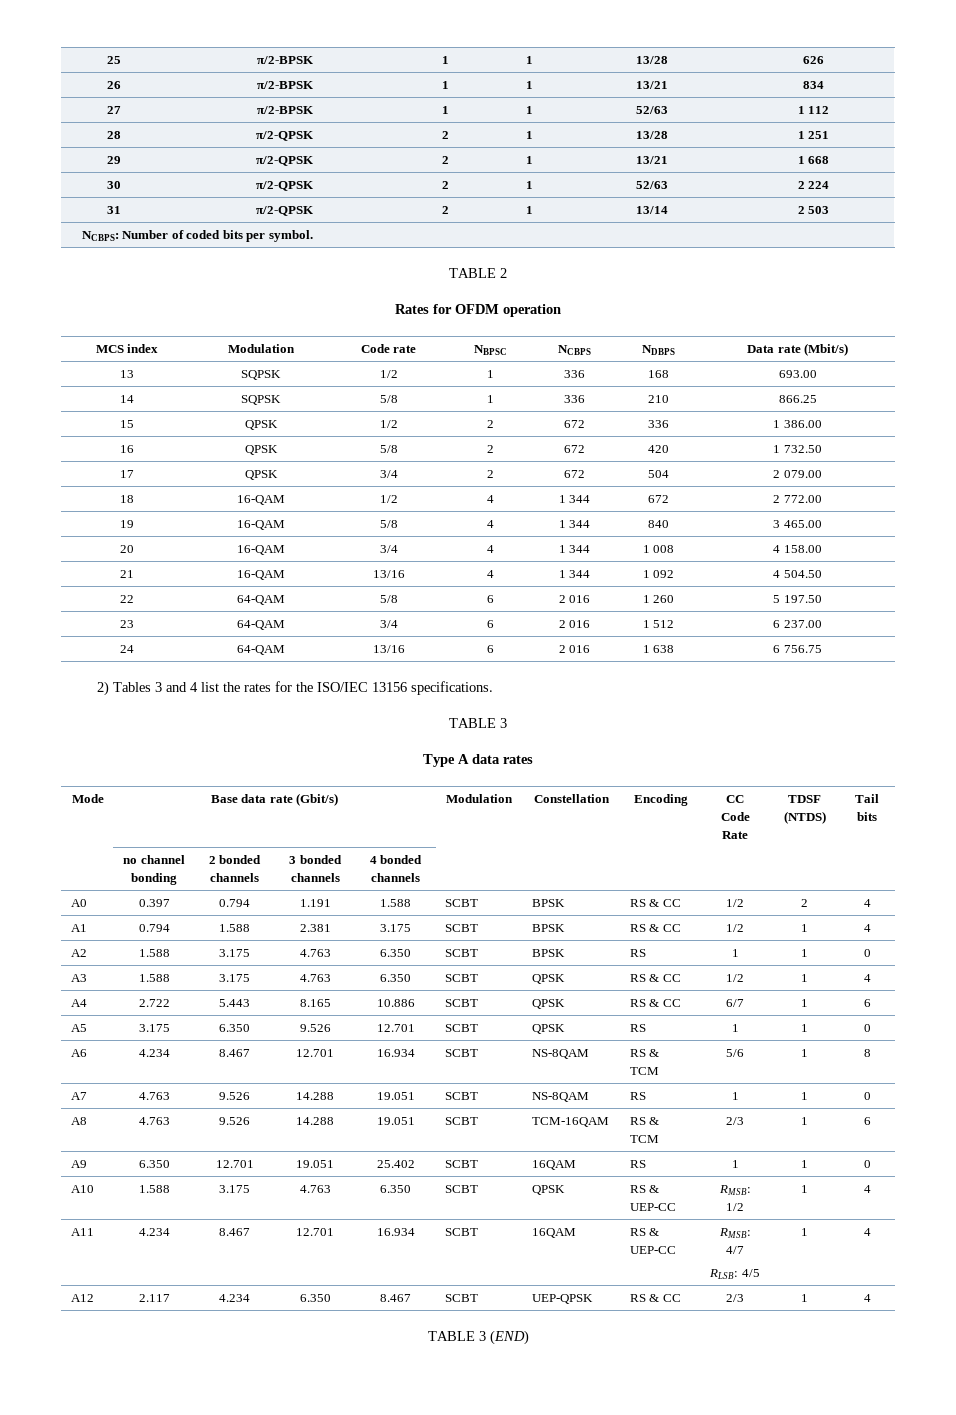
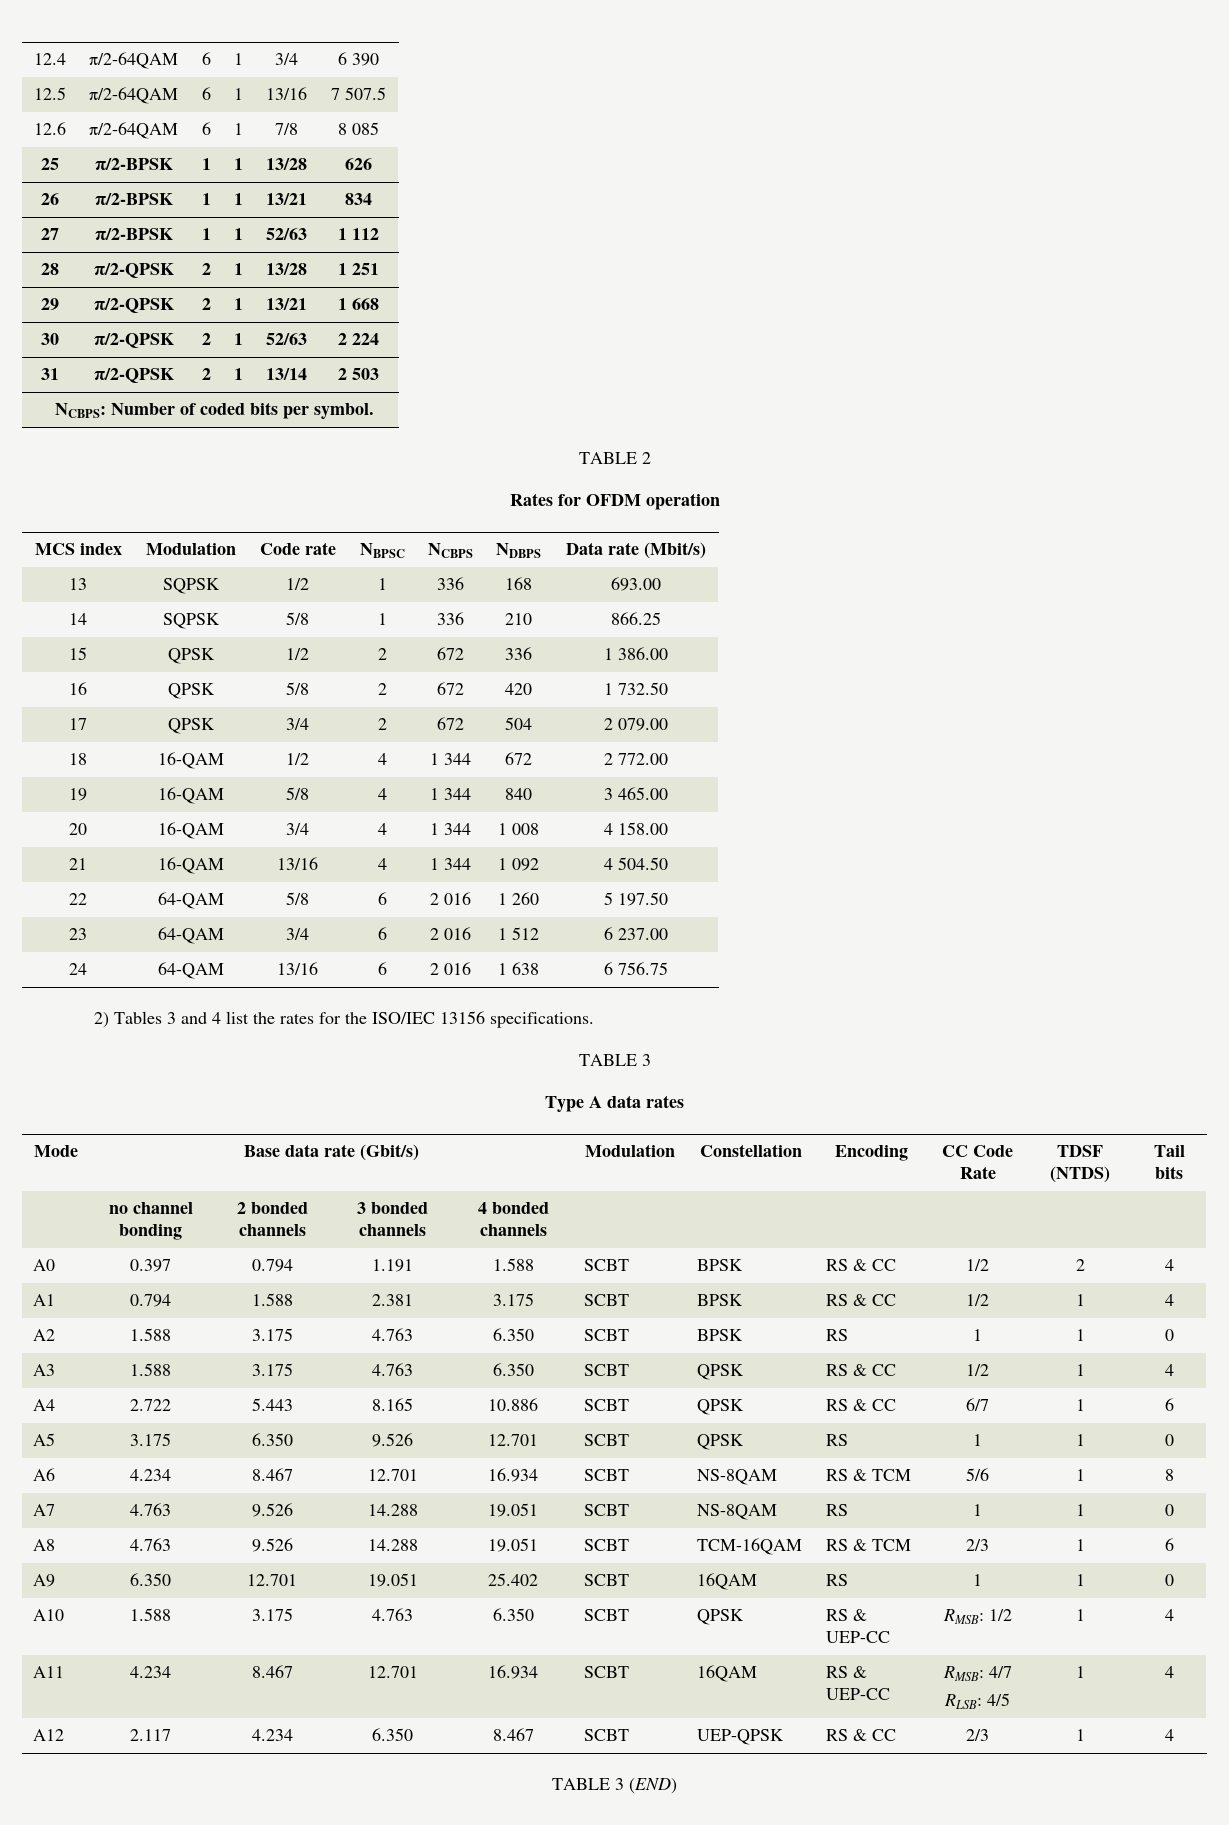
+ 12.4 | π/2-64QAM | 6 | 1 | 3/4 | 6 390
+ 12.5 | π/2-64QAM | 6 | 1 | 13/16 | 7 507.5
+ 12.6 | π/2-64QAM | 6 | 1 | 7/8 | 8 085

